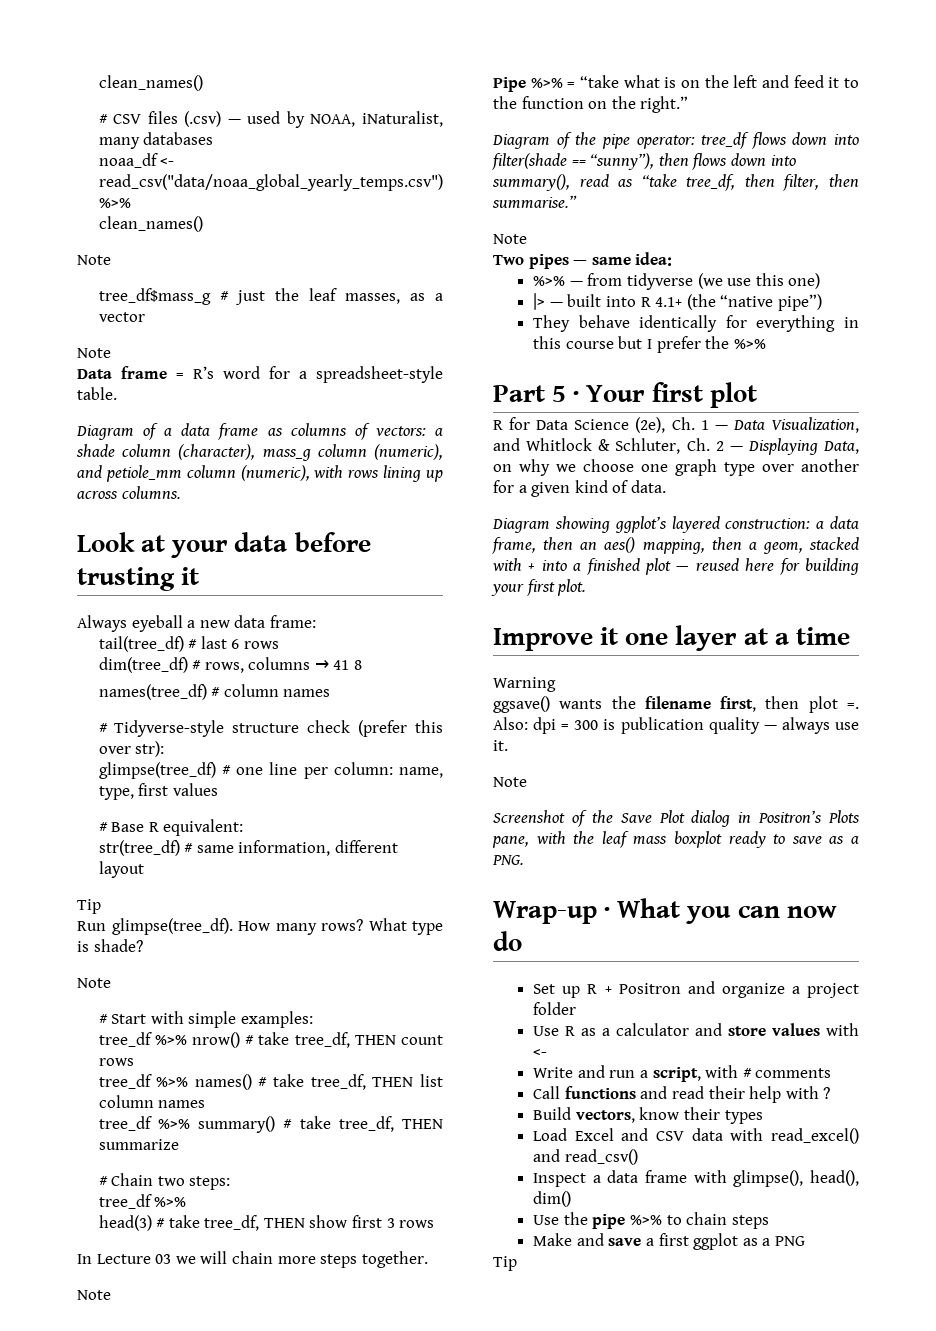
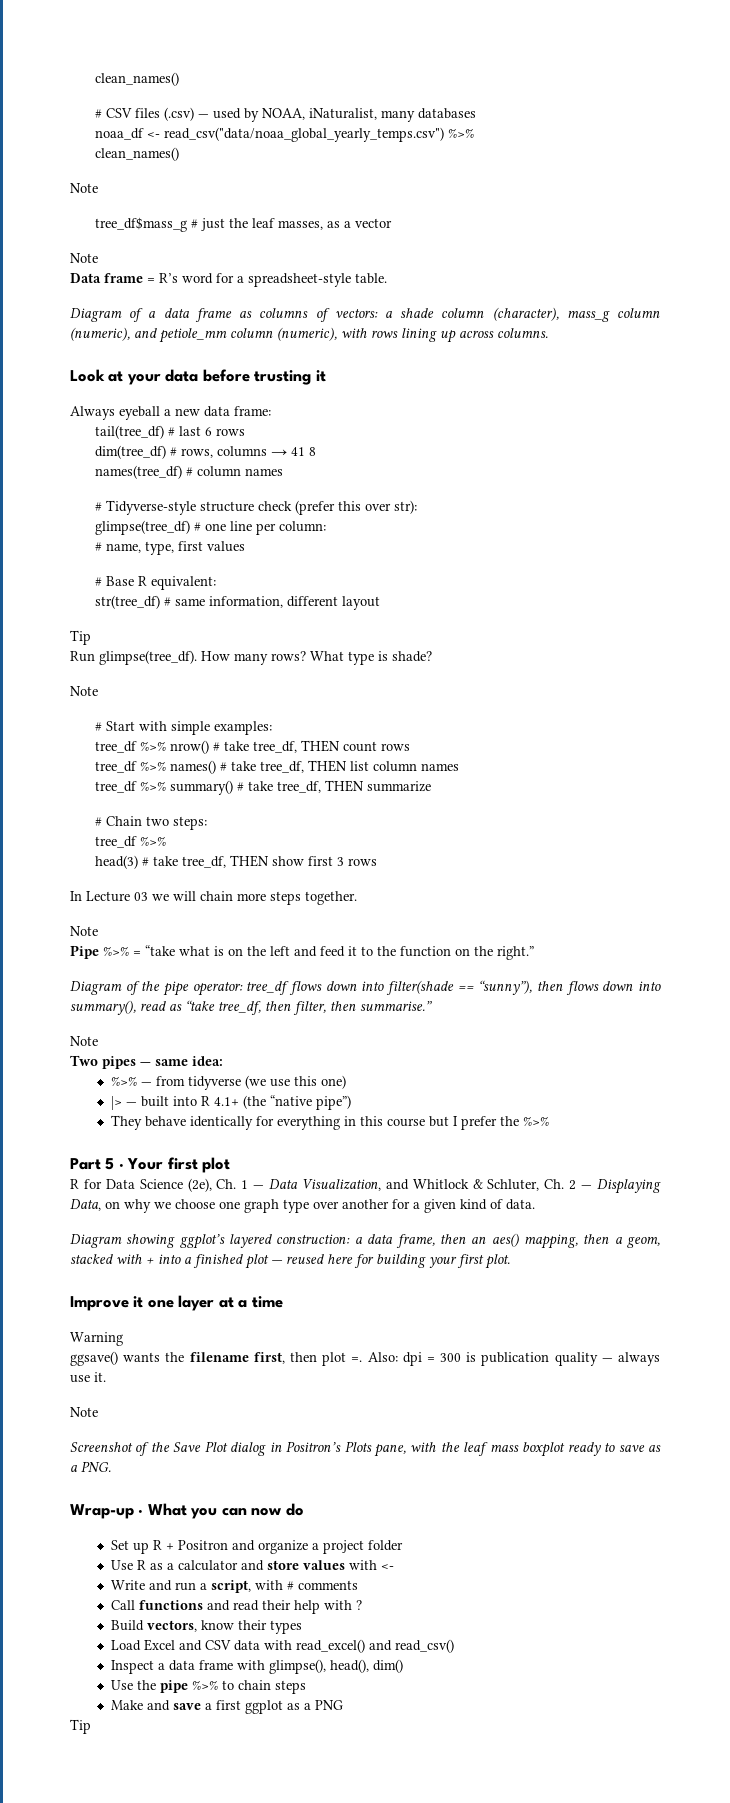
- glimpse(tree_df) # one line per column: name, type, first values
+ glimpse(tree_df) # one line per column:
+ # name, type, first values

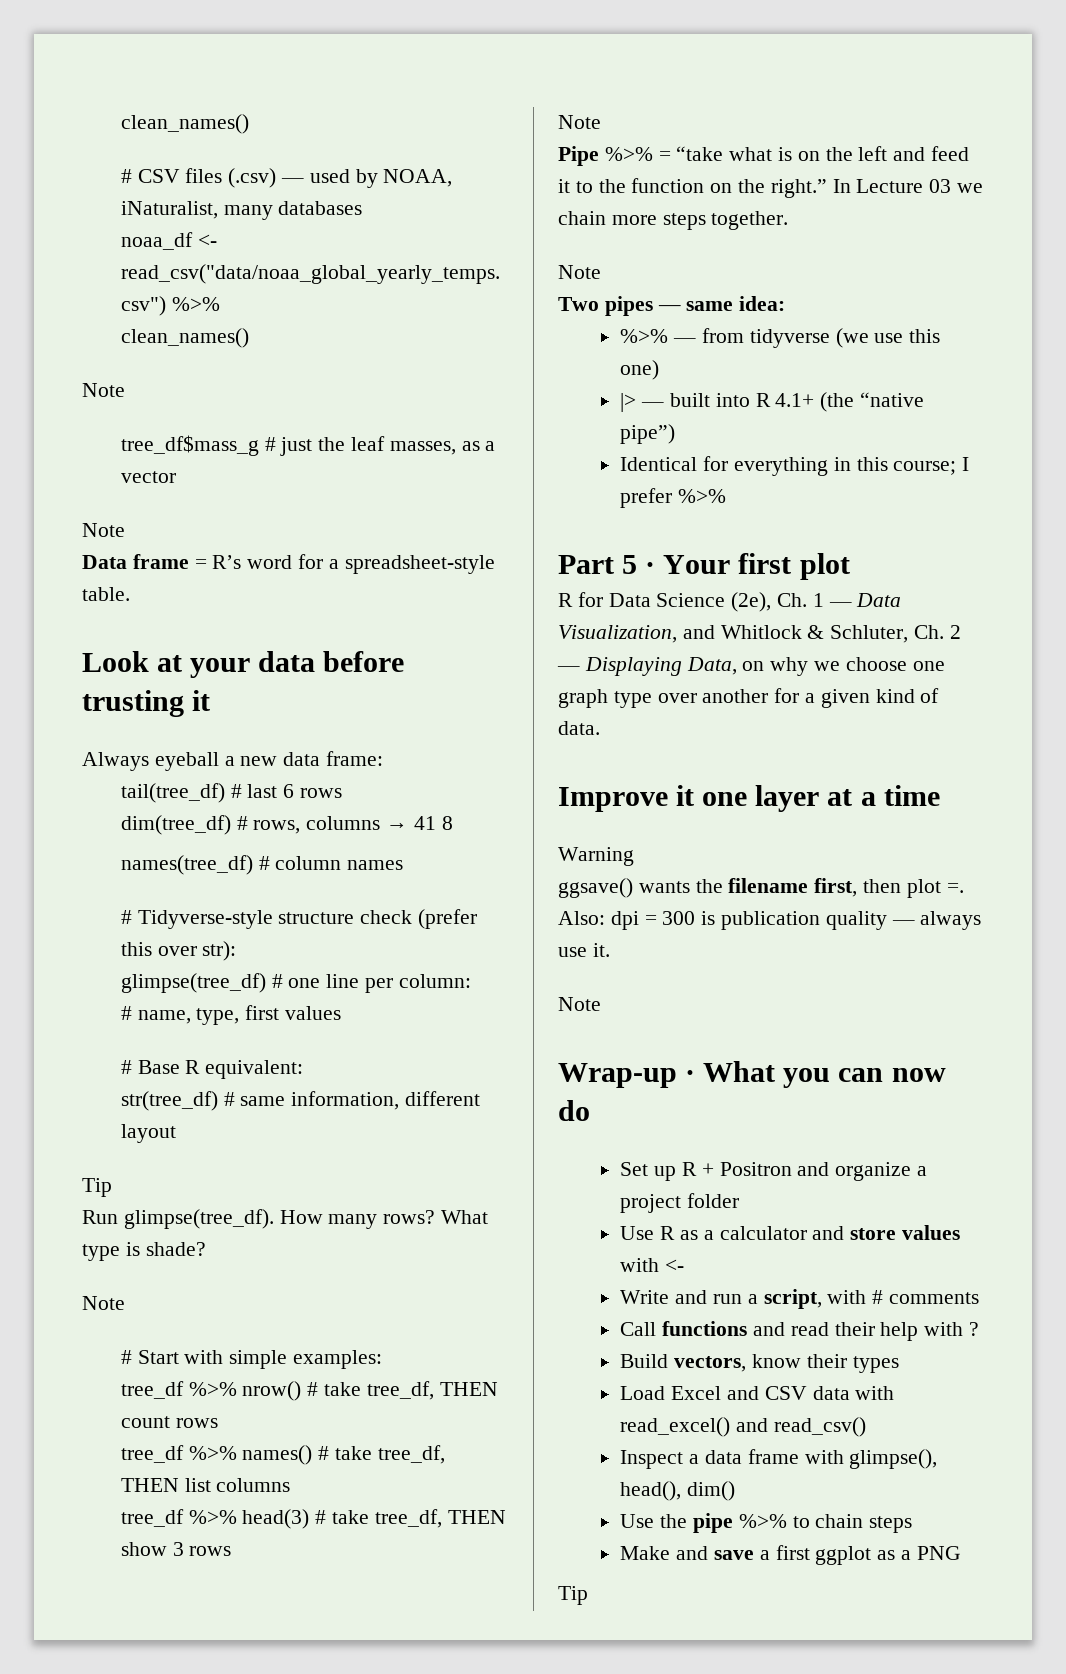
- Diagram of a data frame as columns of vectors: a shade column (character), mass_g column (numeric), and petiole_mm column (numeric), with rows lining up across columns.
- tree_df %>% names() # take tree_df, THEN list column names
- tree_df %>% summary() # take tree_df, THEN summarize
- # Chain two steps:
- tree_df %>%
- head(3) # take tree_df, THEN show first 3 rows
+ tree_df %>% names() # take tree_df, THEN list columns
+ tree_df %>% head(3) # take tree_df, THEN show 3 rows
- In Lecture 03 we will chain more steps together.
- Pipe %>% = “take what is on the left and feed it to the function on the right.”
- Diagram of the pipe operator: tree_df flows down into filter(shade == “sunny”), then flows down into summary(), read as “take tree_df, then filter, then summarise.”
+ Pipe %>% = “take what is on the left and feed it to the function on the right.” In Lecture 03 we chain more steps together.
- They behave identically for everything in this course but I prefer the %>%
+ Identical for everything in this course; I prefer %>%
- Diagram showing ggplot’s layered construction: a data frame, then an aes() mapping, then a geom, stacked with + into a finished plot — reused here for building your first plot.
- Screenshot of the Save Plot dialog in Positron’s Plots pane, with the leaf mass boxplot ready to save as a PNG.

